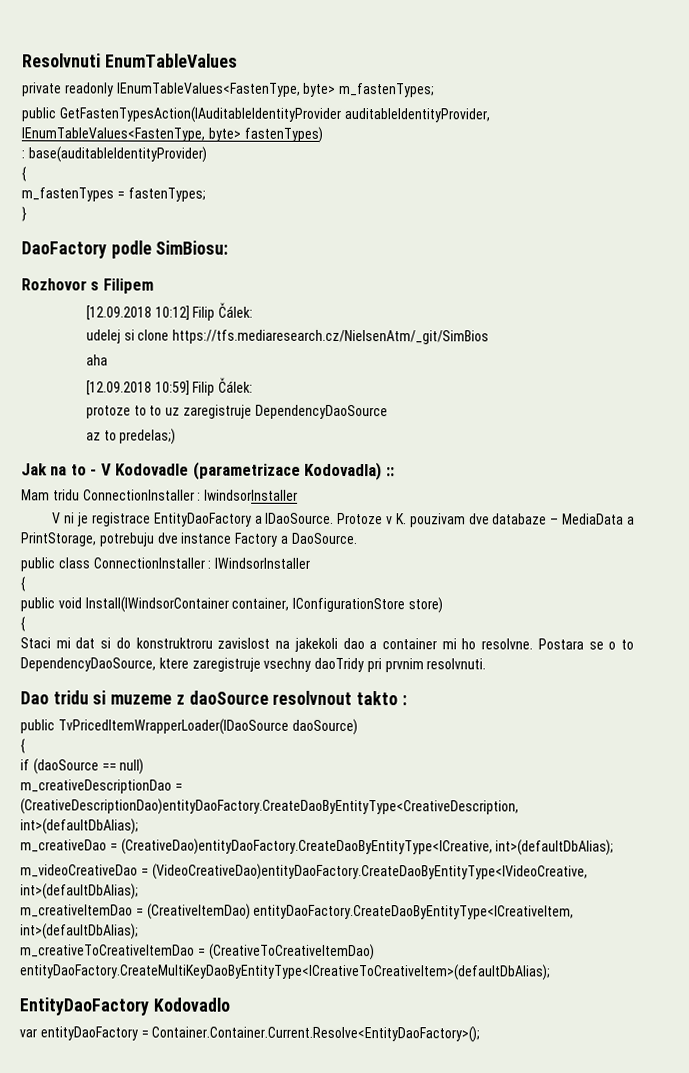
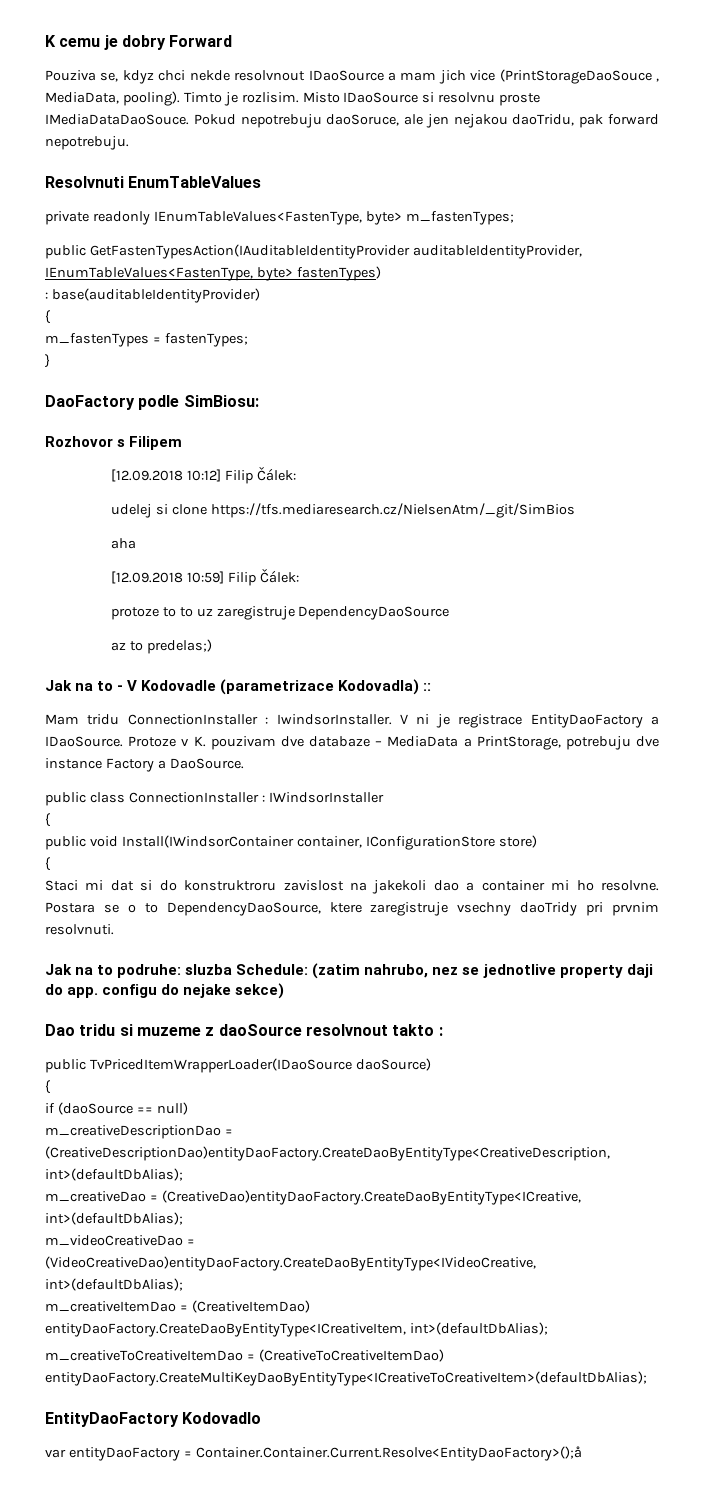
+ K cemu je dobry Forward
+ Pouziva se, kdyz chci nekde resolvnout IDaoSource a mam jich vice (PrintStorageDaoSouce , MediaData, pooling). Timto je rozlisim. Misto IDaoSource si resolvnu proste IMediaDataDaoSouce. Pokud nepotrebuju daoSoruce, ale jen nejakou daoTridu, pak forward nepotrebuju.
- Mam tridu ConnectionInstaller : IwindsorInstaller
- V ni je registrace EntityDaoFactory a IDaoSource.
+ Mam tridu ConnectionInstaller : IwindsorInstaller. V ni je registrace EntityDaoFactory a IDaoSource.
+ Jak na to podruhe: sluzba Schedule: (zatim nahrubo, nez se jednotlive property daji do app. configu do nejake sekce)
- var entityDaoFactory = Container.Container.Current.Resolve<EntityDaoFactory>();
+ var entityDaoFactory = Container.Container.Current.Resolve<EntityDaoFactory>();å

